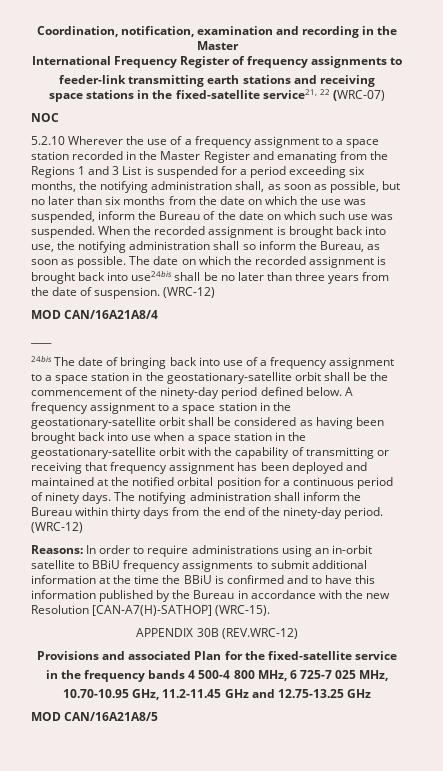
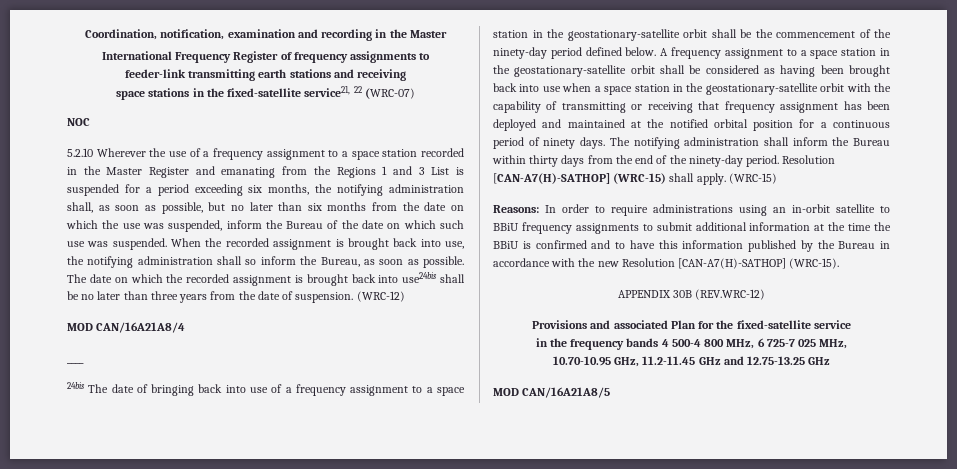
- The notifying administration shall inform the Bureau within thirty days from the end of the ninety-day period. (WRC-12)
+ The notifying administration shall inform the Bureau within thirty days from the end of the ninety-day period. Resolution [CAN-A7(H)-SATHOP] (WRC-15) shall apply. (WRC-15)

